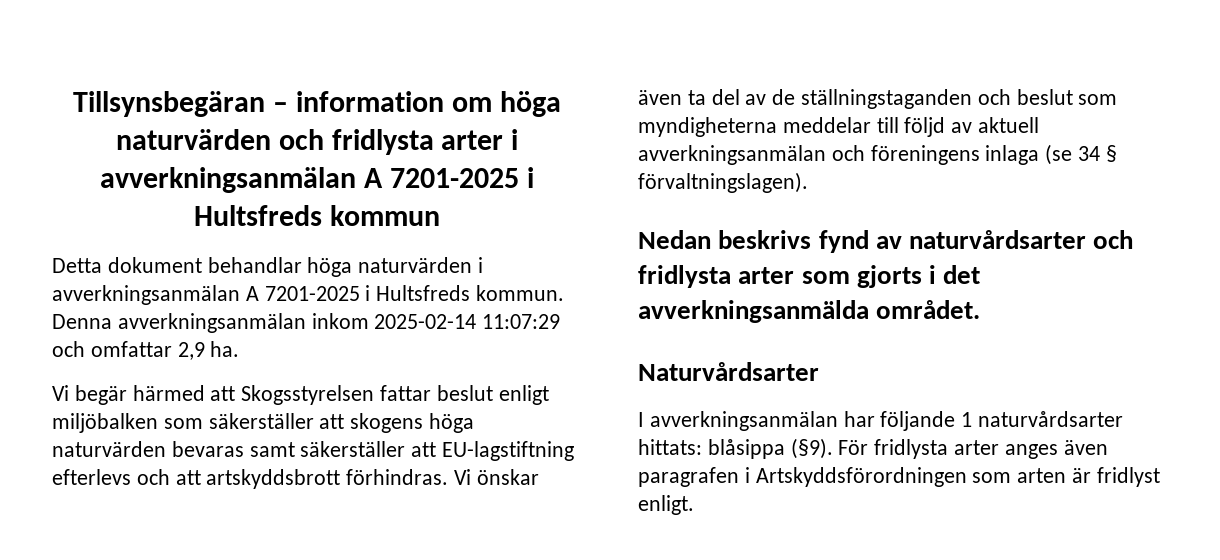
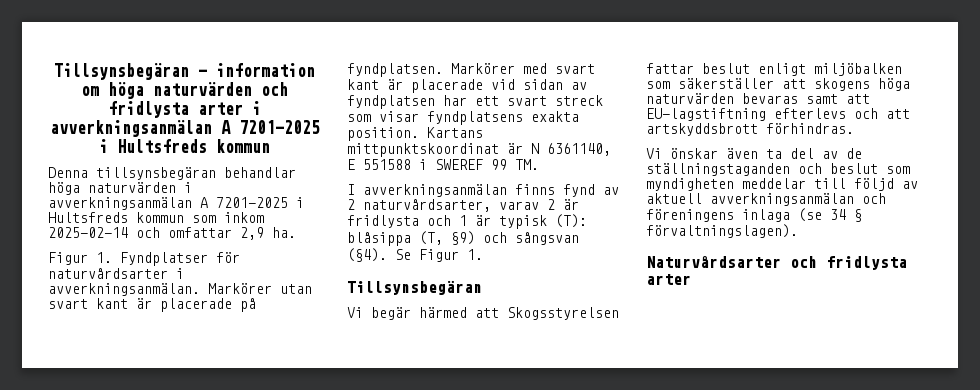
- Detta dokument behandlar höga naturvärden i avverkningsanmälan A 7201-2025 i Hultsfreds kommun. Denna avverkningsanmälan inkom 2025-02-14 11:07:29 och omfattar 2,9 ha.
+ Denna tillsynsbegäran behandlar höga naturvärden i avverkningsanmälan A 7201-2025 i Hultsfreds kommun som inkom 2025-02-14 och omfattar 2,9 ha.
+ Figur 1. Fyndplatser för naturvårdsarter i avverkningsanmälan. Markörer utan svart kant är placerade på fyndplatsen. Markörer med svart kant är placerade vid sidan av fyndplatsen har ett svart streck som visar fyndplatsens exakta position. Kartans mittpunktskoordinat är N 6361140, E 551588 i SWEREF 99 TM.
+ I avverkningsanmälan finns fynd av 2 naturvårdsarter, varav 2 är fridlysta och 1 är typisk (T): blåsippa (T, §9) och sångsvan (§4). Se Figur 1.
+ Tillsynsbegäran
- Vi begär härmed att Skogsstyrelsen fattar beslut enligt miljöbalken som säkerställer att skogens höga naturvärden bevaras samt säkerställer att EU-lagstiftning efterlevs och att artskyddsbrott förhindras. Vi önskar även ta del av de ställningstaganden och beslut som myndigheterna meddelar till följd av aktuell avverkningsanmälan och föreningens inlaga (se 34 § förvaltningslagen).
+ Vi begär härmed att Skogsstyrelsen fattar beslut enligt miljöbalken som säkerställer att skogens höga naturvärden bevaras samt att EU-lagstiftning efterlevs och att artskyddsbrott förhindras.
+ Vi önskar även ta del av de ställningstaganden och beslut som myndigheten meddelar till följd av aktuell avverkningsanmälan och föreningens inlaga (se 34 § förvaltningslagen).
- Nedan beskrivs fynd av naturvårdsarter och fridlysta arter som gjorts i det avverkningsanmälda området.
- Naturvårdsarter
- I avverkningsanmälan har följande 1 naturvårdsarter hittats: blåsippa (§9). För fridlysta arter anges även paragrafen i Artskyddsförordningen som arten är fridlyst enligt.
+ Naturvårdsarter och fridlysta arter

